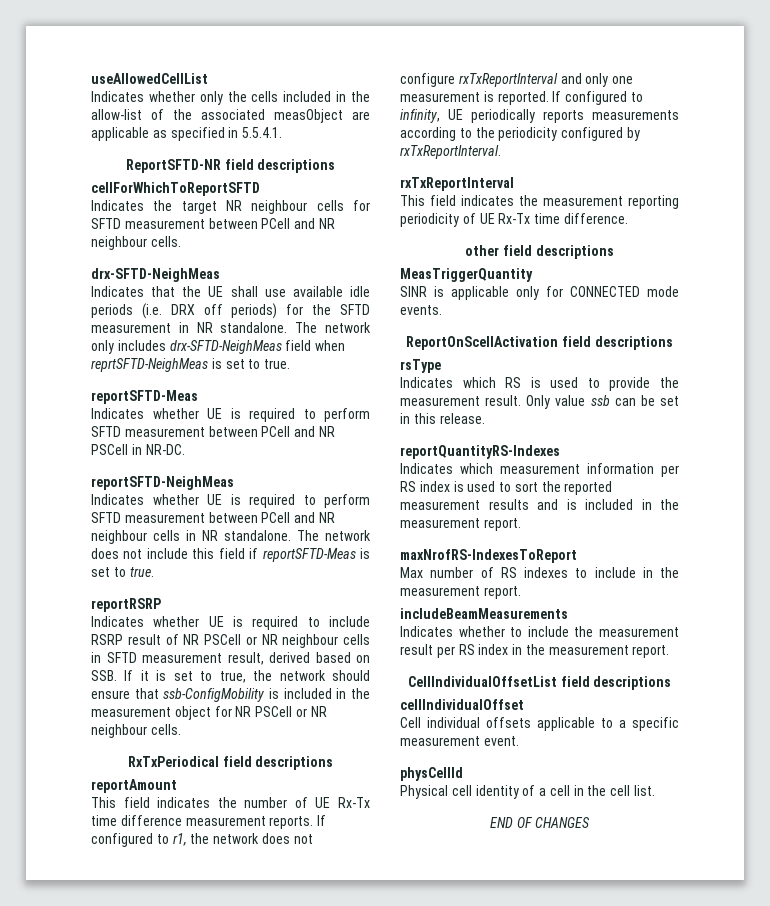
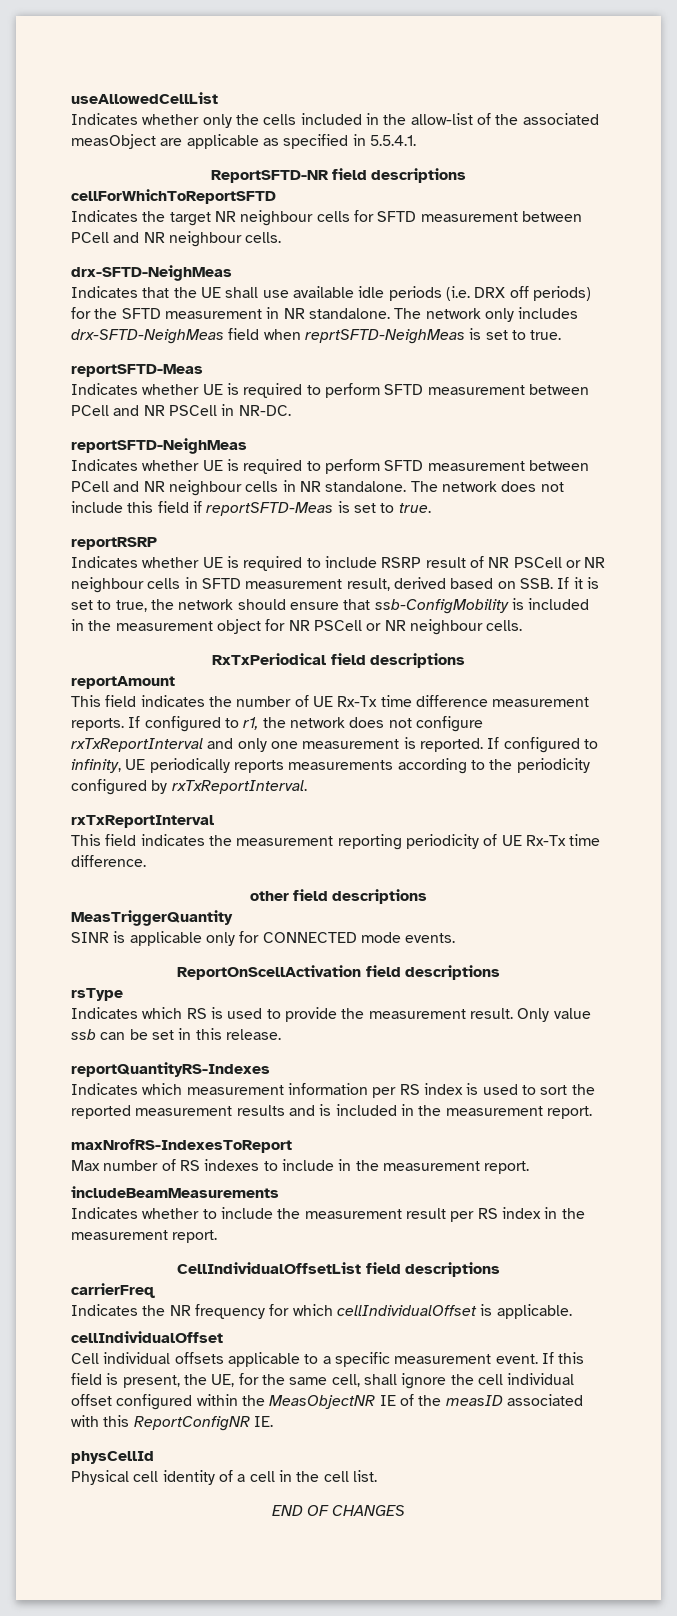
+ carrierFreq
+ Indicates the NR frequency for which cellIndividualOffset is applicable.
+ If this field is present, the UE, for the same cell, shall ignore the cell individual offset configured within the MeasObjectNR IE of the measID associated with this ReportConfigNR IE.

